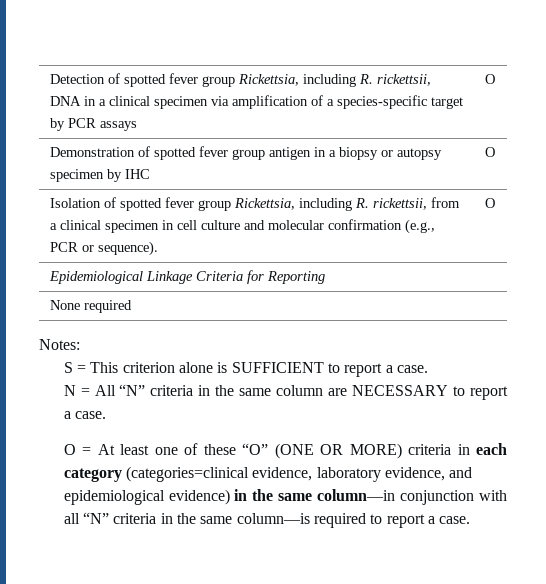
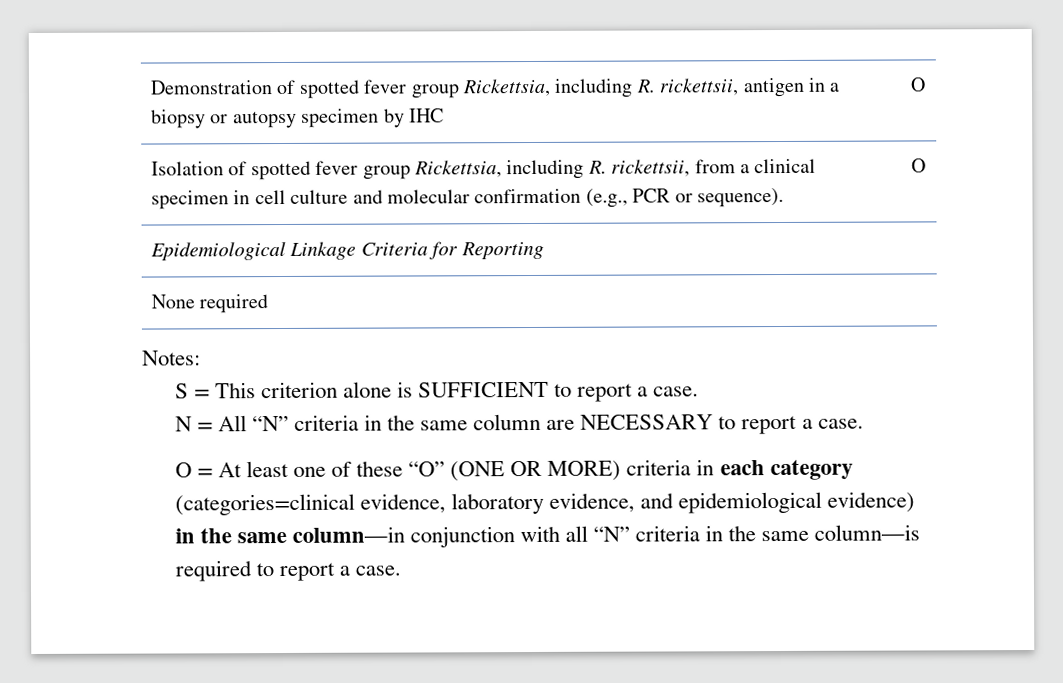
- Detection of spotted fever group Rickettsia, including R. rickettsii, DNA in a clinical specimen via amplification of a species-specific target by PCR assays | O
- Demonstration of spotted fever group antigen in a biopsy or autopsy specimen by IHC | O
+ Demonstration of spotted fever group Rickettsia, including R. rickettsii, antigen in a biopsy or autopsy specimen by IHC | O

